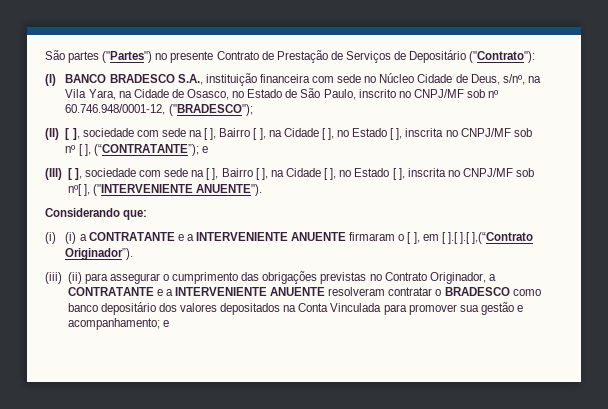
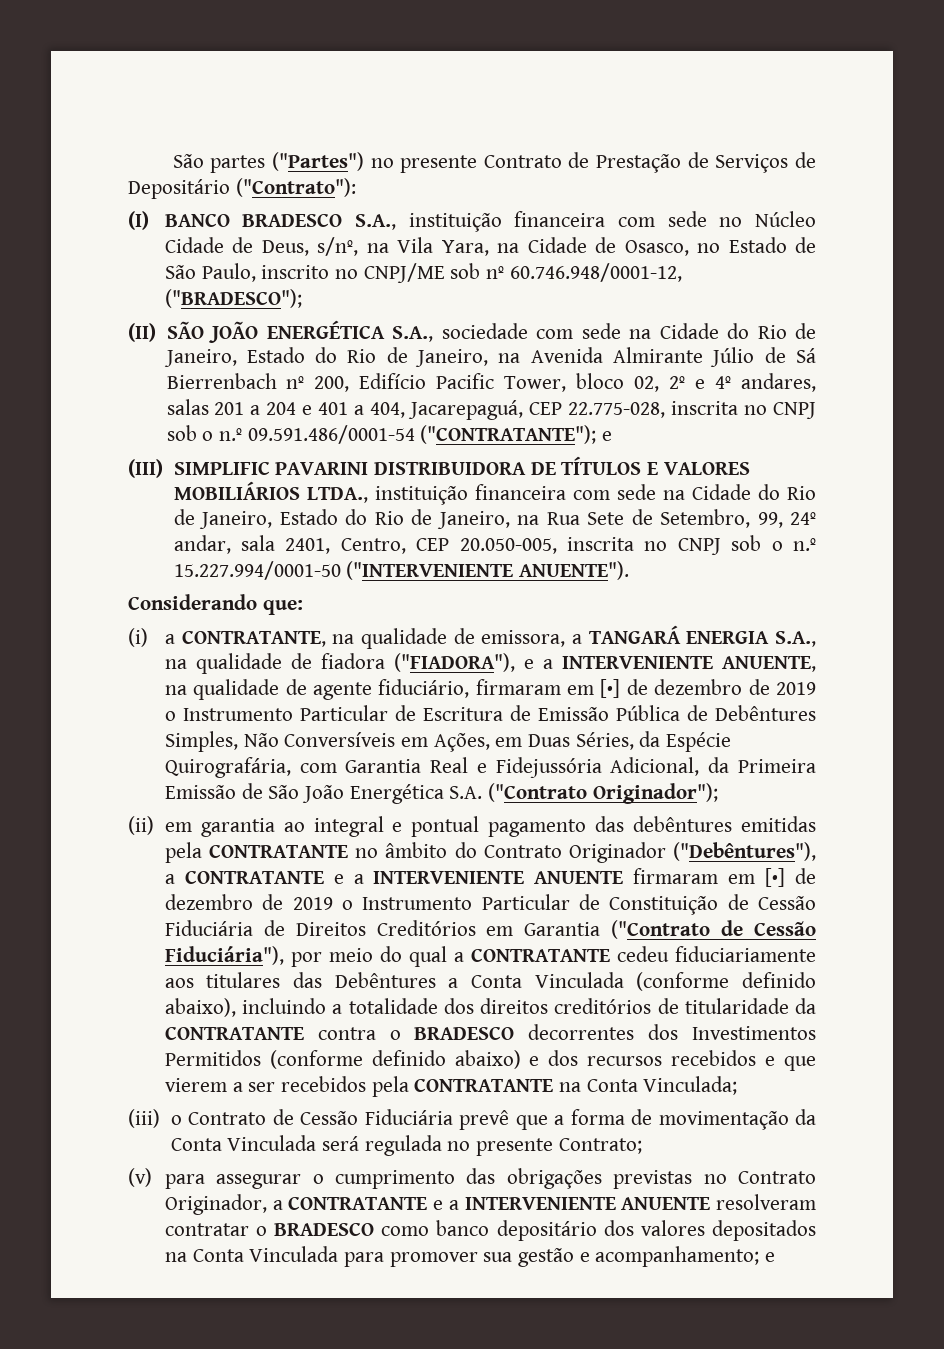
- (I) BANCO BRADESCO S.A., instituição financeira com sede no Núcleo Cidade de Deus, s/nº, na Vila Yara, na Cidade de Osasco, no Estado de São Paulo, inscrito no CNPJ/MF sob nº 60.746.948/0001-12, ("BRADESCO");
+ (I) BANCO BRADESCO S.A., instituição financeira com sede no Núcleo Cidade de Deus, s/nº, na Vila Yara, na Cidade de Osasco, no Estado de São Paulo, inscrito no CNPJ/ME sob nº 60.746.948/0001-12, ("BRADESCO");
- (II) [ ], sociedade com sede na [ ], Bairro [ ], na Cidade [ ], no Estado [ ], inscrita no CNPJ/MF sob nº [ ], (“CONTRATANTE”); e
- (III) [ ], sociedade com sede na [ ], Bairro [ ], na Cidade [ ], no Estado [ ], inscrita no CNPJ/MF sob nº[ ], ("INTERVENIENTE ANUENTE").
+ (II) SÃO JOÃO ENERGÉTICA S.A., sociedade com sede na Cidade do Rio de Janeiro, Estado do Rio de Janeiro, na Avenida Almirante Júlio de Sá Bierrenbach nº 200, Edifício Pacific Tower, bloco 02, 2º e 4º andares, salas 201 a 204 e 401 a 404, Jacarepaguá, CEP 22.775-028, inscrita no CNPJ sob o n.º 09.591.486/0001-54 ("CONTRATANTE"); e
+ (III) SIMPLIFIC PAVARINI DISTRIBUIDORA DE TÍTULOS E VALORES MOBILIÁRIOS LTDA., instituição financeira com sede na Cidade do Rio de Janeiro, Estado do Rio de Janeiro, na Rua Sete de Setembro, 99, 24º andar, sala 2401, Centro, CEP 20.050-005, inscrita no CNPJ sob o n.º 15.227.994/0001-50 ("INTERVENIENTE ANUENTE").
- (i) (i) a CONTRATANTE e a INTERVENIENTE ANUENTE firmaram o [ ], em [ ].[ ].[ ],(“Contrato Originador”).
- (iii) (ii) para assegurar o cumprimento das obrigações previstas no Contrato Originador, a CONTRATANTE e a INTERVENIENTE ANUENTE resolveram contratar o BRADESCO como banco depositário dos valores depositados na Conta Vinculada para promover sua gestão e acompanhamento; e
+ (i) a CONTRATANTE, na qualidade de emissora, a TANGARÁ ENERGIA S.A., na qualidade de fiadora ("FIADORA"), e a INTERVENIENTE ANUENTE, na qualidade de agente fiduciário, firmaram em [•] de dezembro de 2019 o Instrumento Particular de Escritura de Emissão Pública de Debêntures Simples, Não Conversíveis em Ações, em Duas Séries, da Espécie Quirografária, com Garantia Real e Fidejussória Adicional, da Primeira Emissão de São João Energética S.A. ("Contrato Originador");
+ (ii) em garantia ao integral e pontual pagamento das debêntures emitidas pela CONTRATANTE no âmbito do Contrato Originador ("Debêntures"), a CONTRATANTE e a INTERVENIENTE ANUENTE firmaram em [•] de dezembro de 2019 o Instrumento Particular de Constituição de Cessão Fiduciária de Direitos Creditórios em Garantia ("Contrato de Cessão Fiduciária"), por meio do qual a CONTRATANTE cedeu fiduciariamente aos titulares das Debêntures a Conta Vinculada (conforme definido abaixo), incluindo a totalidade dos direitos creditórios de titularidade da CONTRATANTE contra o BRADESCO decorrentes dos Investimentos Permitidos (conforme definido abaixo) e dos recursos recebidos e que vierem a ser recebidos pela CONTRATANTE na Conta Vinculada;
+ (iii) o Contrato de Cessão Fiduciária prevê que a forma de movimentação da Conta Vinculada será regulada no presente Contrato;
+ (v) para assegurar o cumprimento das obrigações previstas no Contrato Originador, a CONTRATANTE e a INTERVENIENTE ANUENTE resolveram contratar o BRADESCO como banco depositário dos valores depositados na Conta Vinculada para promover sua gestão e acompanhamento; e

